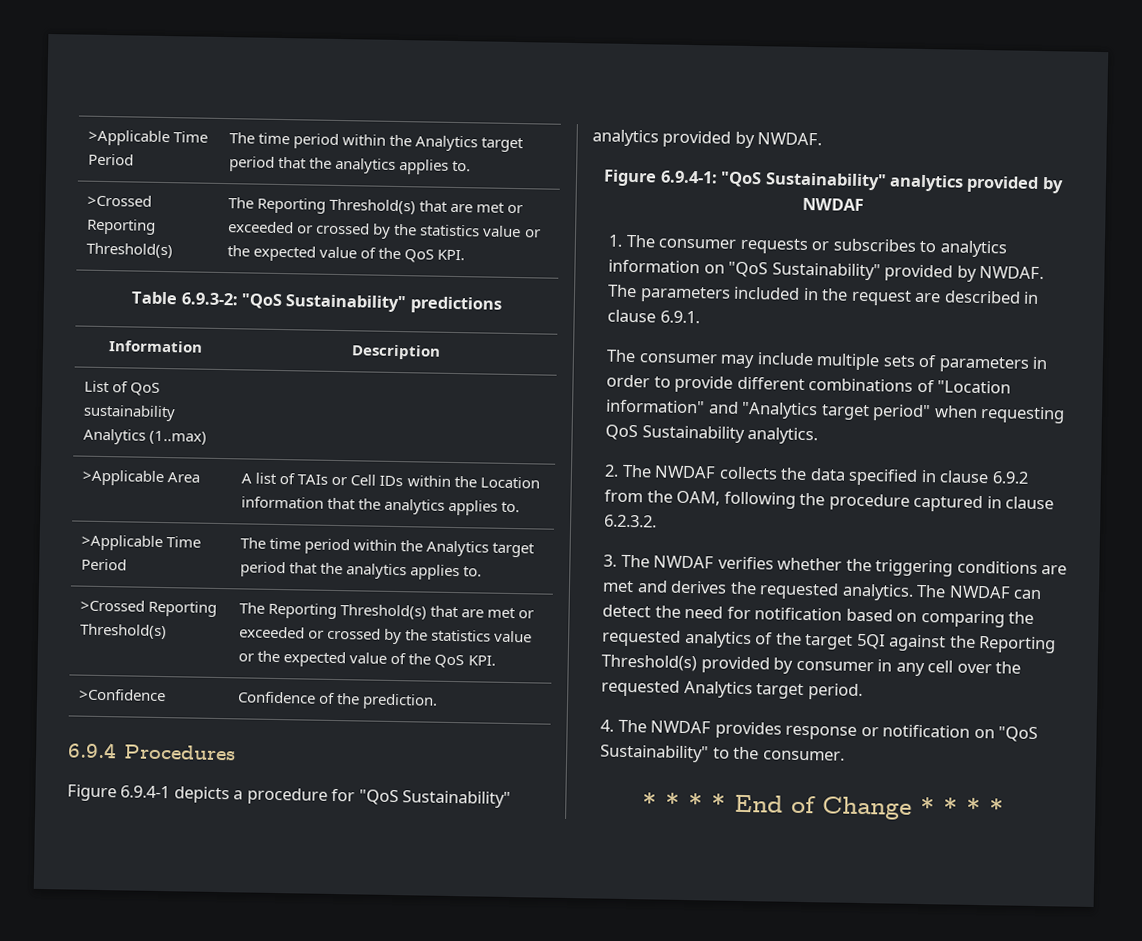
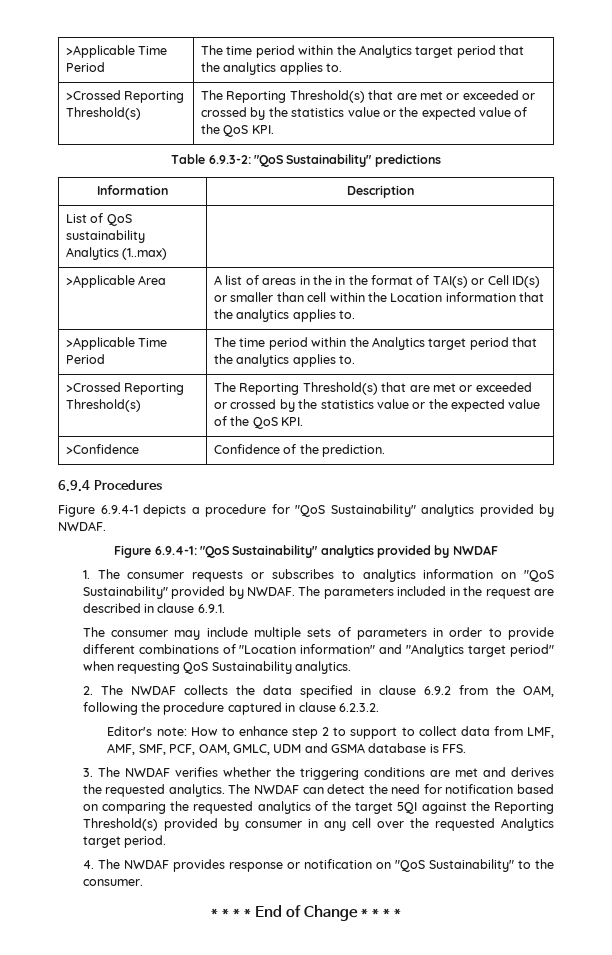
- >Applicable Area | A list of TAIs or Cell IDs within the Location information that the analytics applies to.
+ >Applicable Area | A list of areas in the in the format of TAI(s) or Cell ID(s) or smaller than cell within the Location information that the analytics applies to.
+ Editor's note: How to enhance step 2 to support to collect data from LMF, AMF, SMF, PCF, OAM, GMLC, UDM and GSMA database is FFS.

